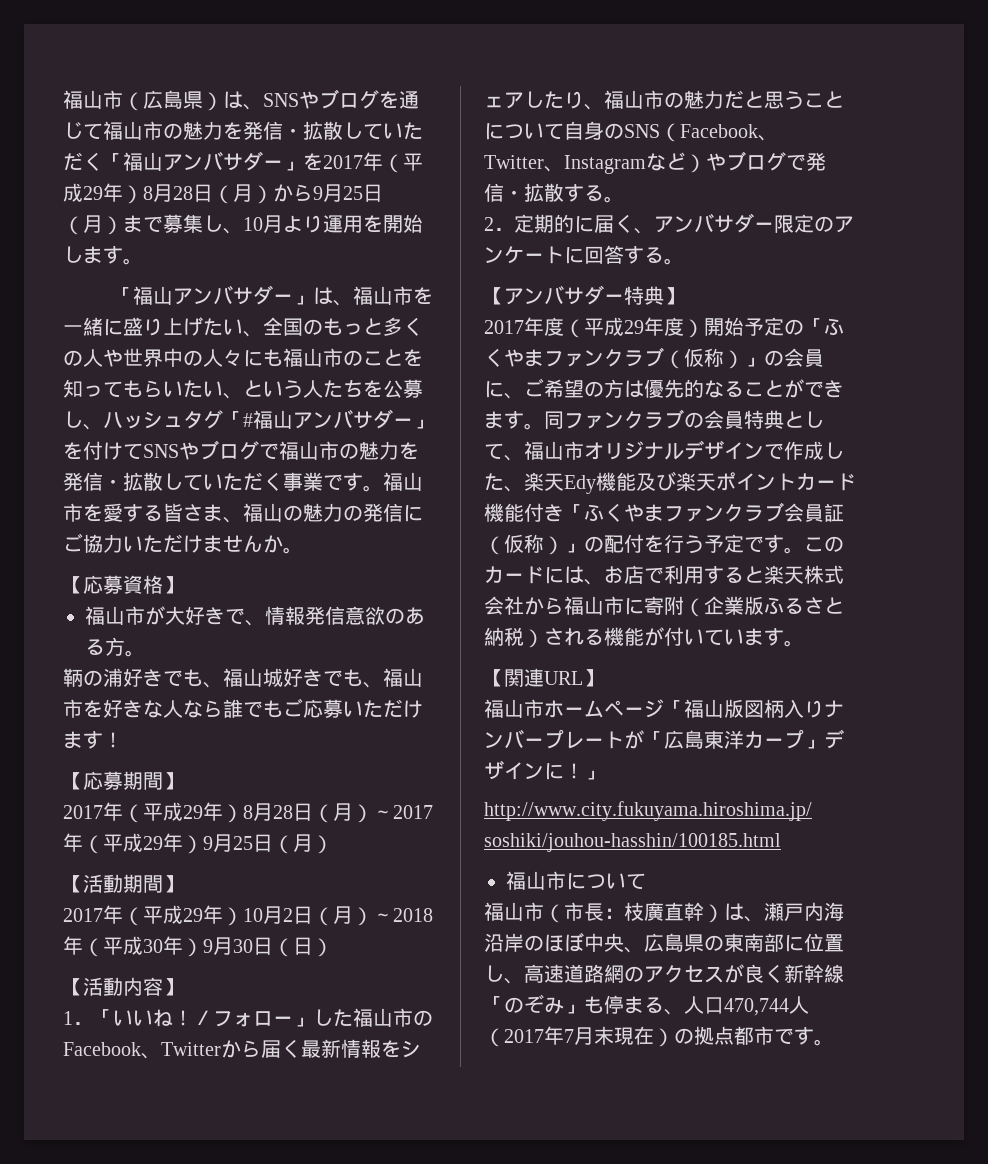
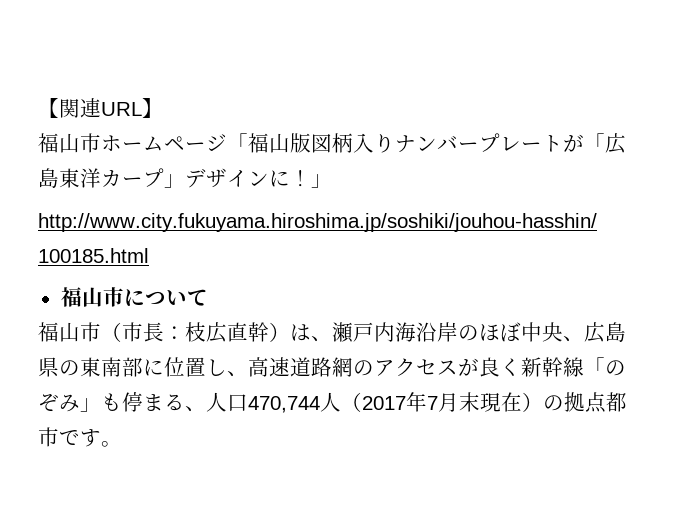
- 福山市（広島県）は、SNSやブログを通じて福山市の魅力を発信・拡散していただく「福山アンバサダー」を2017年（平成29年）8月28日（月）から9月25日（月）まで募集し、10月より運用を開始します。
- 「福山アンバサダー」は、福山市を一緒に盛り上げたい、全国のもっと多くの人や世界中の人々にも福山市のことを知ってもらいたい、という人たちを公募し、ハッシュタグ「#福山アンバサダー」を付けてSNSやブログで福山市の魅力を発信・拡散していただく事業です。福山市を愛する皆さま、福山の魅力の発信にご協力いただけませんか。
- 【応募資格】
- 福山市が大好きで、情報発信意欲のある方。
- 鞆の浦好きでも、福山城好きでも、福山市を好きな人なら誰でもご応募いただけます！
- 【応募期間】
- 2017年（平成29年）8月28日（月）～2017年（平成29年）9月25日（月）
- 【活動期間】
- 2017年（平成29年）10月2日（月）～2018年（平成30年）9月30日（日）
- 【活動内容】
- 1．「いいね！／フォロー」した福山市のFacebook、Twitterから届く最新情報をシェアしたり、福山市の魅力だと思うことについて自身のSNS（Facebook、Twitter、Instagramなど）やブログで発信・拡散する。
- 2．定期的に届く、アンバサダー限定のアンケートに回答する。
- 【アンバサダー特典】
- 2017年度（平成29年度）開始予定の「ふくやまファンクラブ（仮称）」の会員に、ご希望の方は優先的なることができます。同ファンクラブの会員特典として、福山市オリジナルデザインで作成した、楽天Edy機能及び楽天ポイントカード機能付き「ふくやまファンクラブ会員証（仮称）」の配付を行う予定です。このカードには、お店で利用すると楽天株式会社から福山市に寄附（企業版ふるさと納税）される機能が付いています。
- 福山市（市長：枝廣直幹）は、瀬戸内海沿岸のほぼ中央、広島県の東南部に位置し、高速道路網のアクセスが良く新幹線「のぞみ」も停まる、人口470,744人（2017年7月末現在）の拠点都市です。
+ 福山市（市長：枝広直幹）は、瀬戸内海沿岸のほぼ中央、広島県の東南部に位置し、高速道路網のアクセスが良く新幹線「のぞみ」も停まる、人口470,744人（2017年7月末現在）の拠点都市です。

